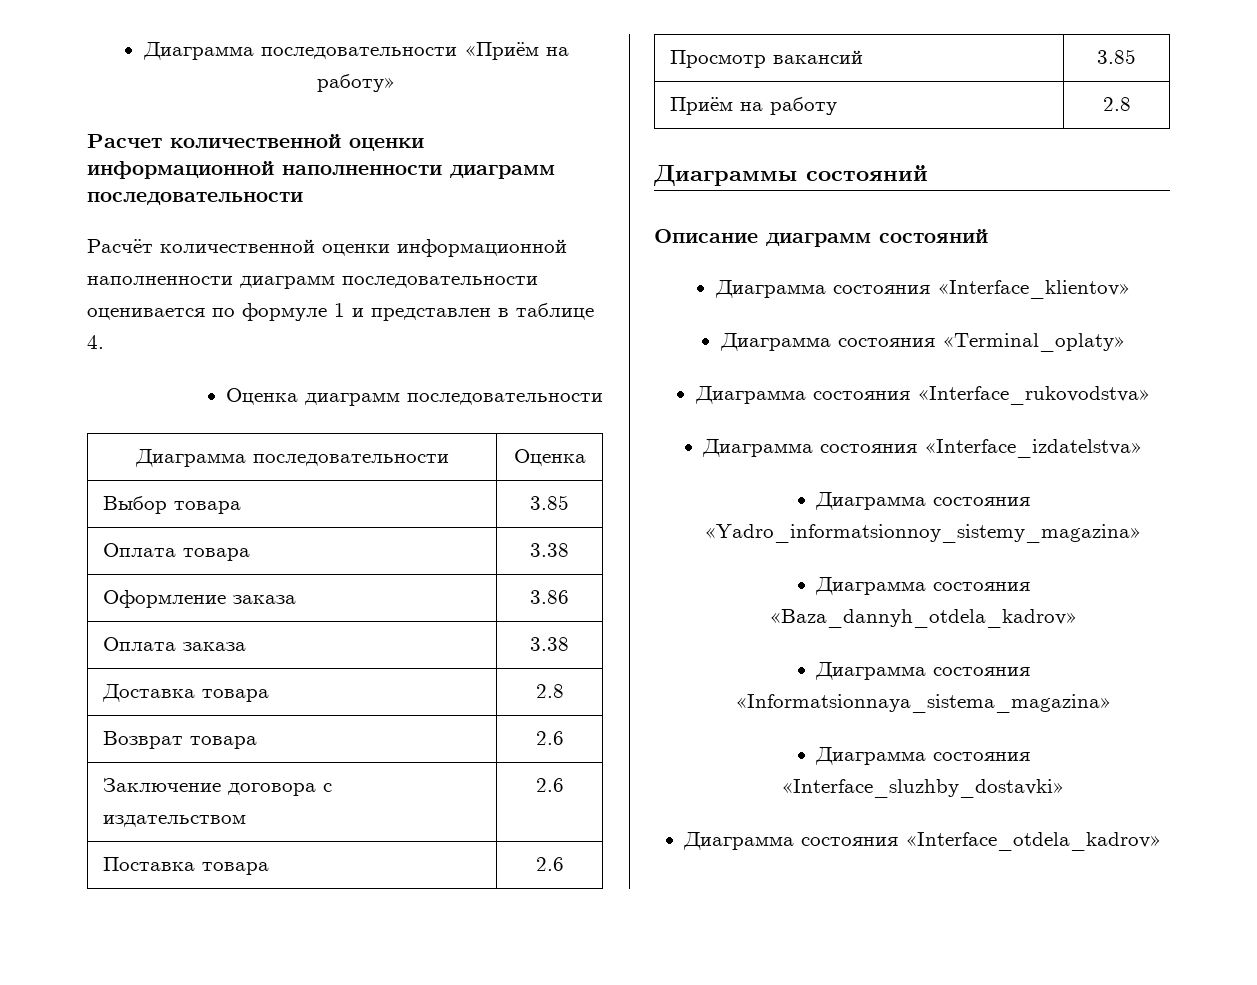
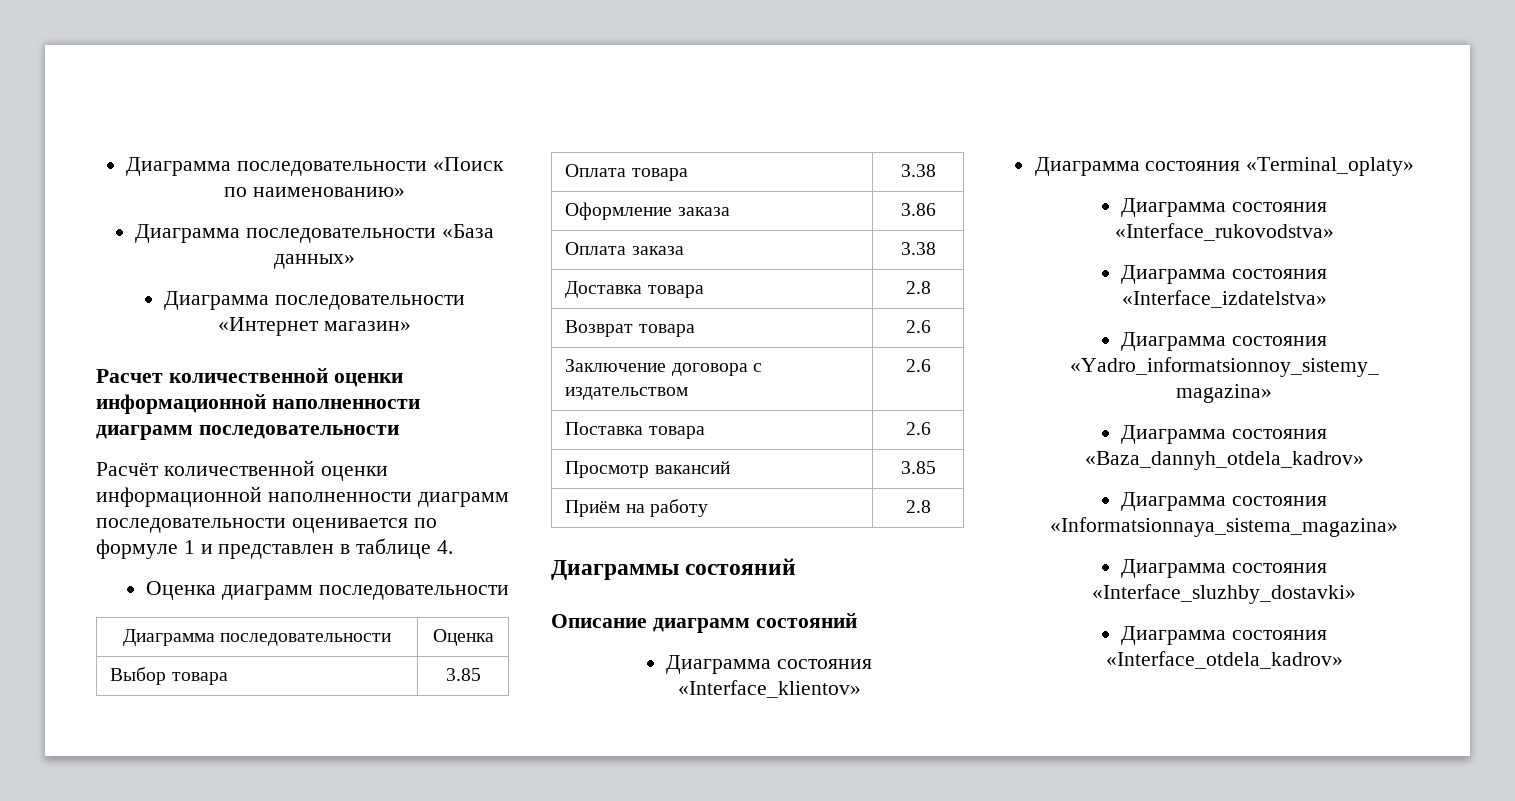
- Диаграмма последовательности «Приём на работу»
+ Диаграмма последовательности «Поиск по наименованию»
+ Диаграмма последовательности «База данных»
+ Диаграмма последовательности «Интернет магазин»

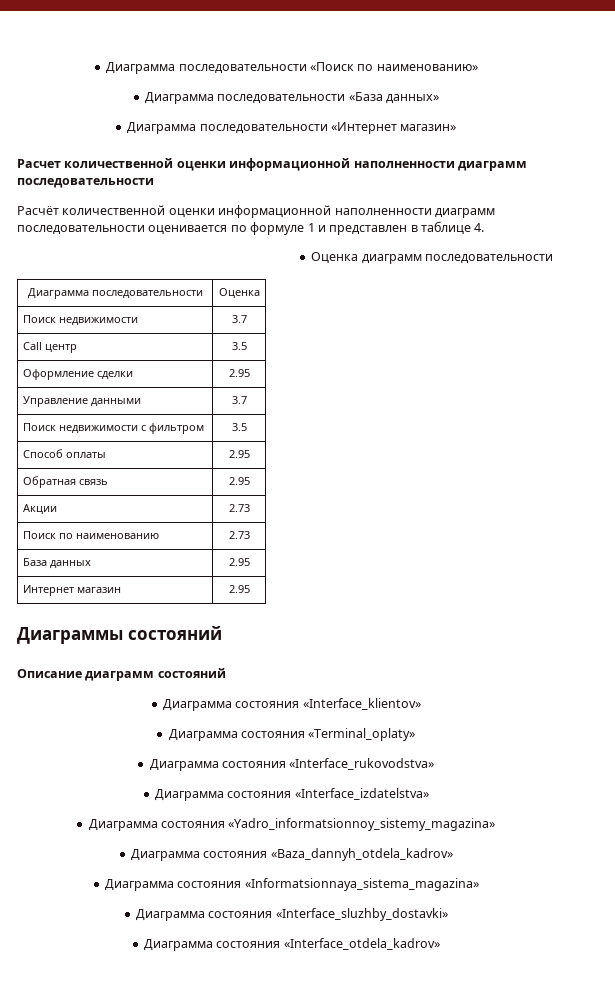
- Выбор товара | 3.85
- Оплата товара | 3.38
- Оформление заказа | 3.86
- Оплата заказа | 3.38
- Доставка товара | 2.8
- Возврат товара | 2.6
- Заключение договора с издательством | 2.6
- Поставка товара | 2.6
- Просмотр вакансий | 3.85
- Приём на работу | 2.8
+ Поиск недвижимости | 3.7
+ Call центр | 3.5
+ Оформление сделки | 2.95
+ Управление данными | 3.7
+ Поиск недвижимости с фильтром | 3.5
+ Способ оплаты | 2.95
+ Обратная связь | 2.95
+ Акции | 2.73
+ Поиск по наименованию | 2.73
+ База данных | 2.95
+ Интернет магазин | 2.95

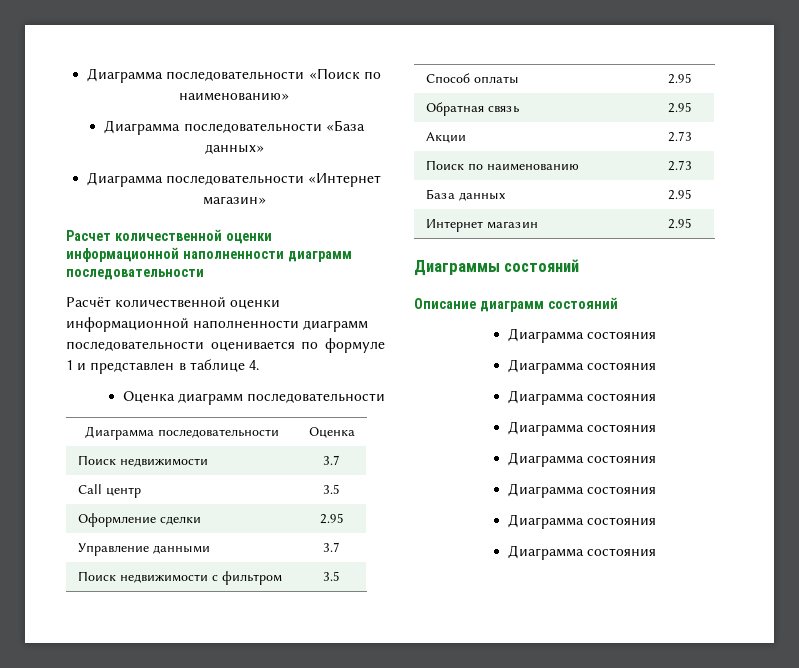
  Описание диаграмм состояний
- Диаграмма состояния «Interface_klientov»
- Диаграмма состояния «Terminal_oplaty»
- Диаграмма состояния «Interface_rukovodstva»
- Диаграмма состояния «Interface_izdatelstva»
- Диаграмма состояния «Yadro_informatsionnoy_sistemy_magazina»
- Диаграмма состояния «Baza_dannyh_otdela_kadrov»
- Диаграмма состояния «Informatsionnaya_sistema_magazina»
- Диаграмма состояния «Interface_sluzhby_dostavki»
- Диаграмма состояния «Interface_otdela_kadrov»
+ Диаграмма состояния
+ Диаграмма состояния
+ Диаграмма состояния
+ Диаграмма состояния
+ Диаграмма состояния
+ Диаграмма состояния
+ Диаграмма состояния
+ Диаграмма состояния

